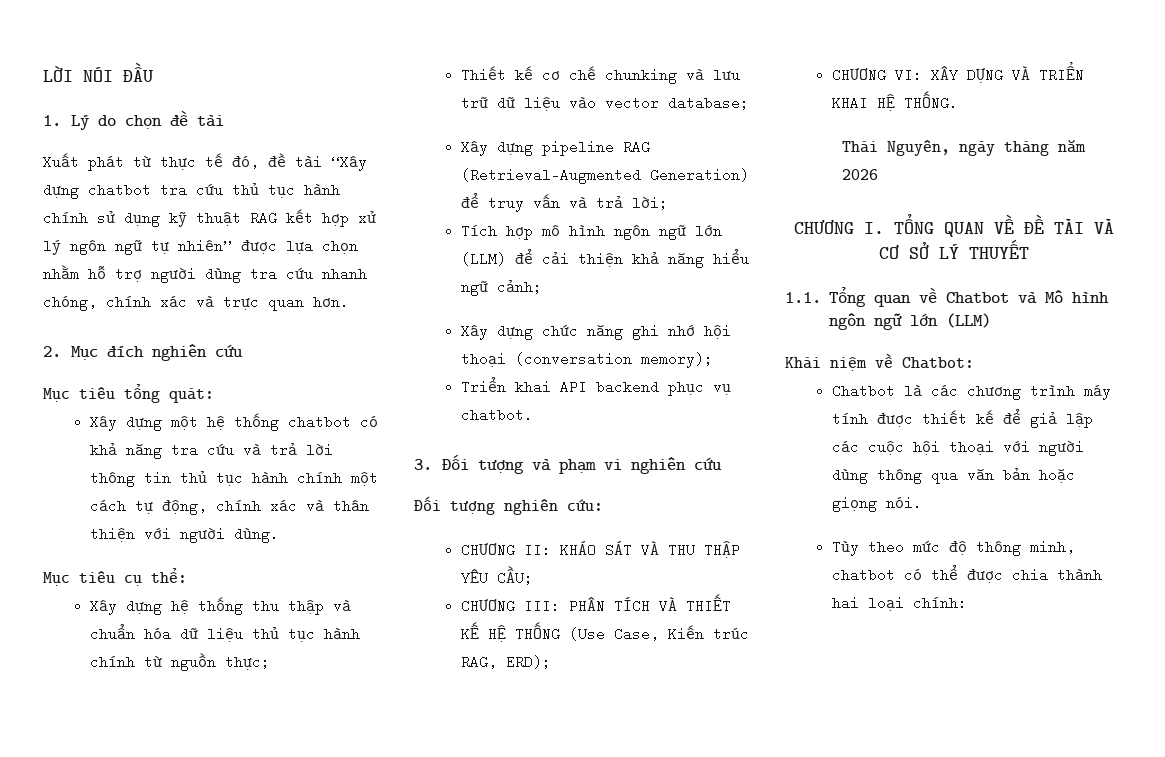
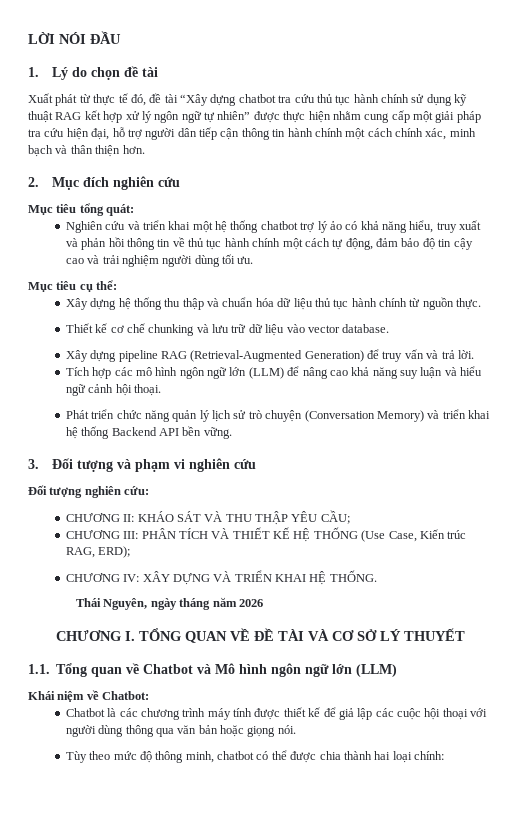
- Xuất phát từ thực tế đó, đề tài “Xây dựng chatbot tra cứu thủ tục hành chính sử dụng kỹ thuật RAG kết hợp xử lý ngôn ngữ tự nhiên” được lựa chọn nhằm hỗ trợ người dùng tra cứu nhanh chóng, chính xác và trực quan hơn.
+ Xuất phát từ thực tế đó, đề tài “Xây dựng chatbot tra cứu thủ tục hành chính sử dụng kỹ thuật RAG kết hợp xử lý ngôn ngữ tự nhiên” được thực hiện nhằm cung cấp một giải pháp tra cứu hiện đại, hỗ trợ người dân tiếp cận thông tin hành chính một cách chính xác, minh bạch và thân thiện hơn.
- Xây dựng một hệ thống chatbot có khả năng tra cứu và trả lời thông tin thủ tục hành chính một cách tự động, chính xác và thân thiện với người dùng.
+ Nghiên cứu và triển khai một hệ thống chatbot trợ lý ảo có khả năng hiểu, truy xuất và phản hồi thông tin về thủ tục hành chính một cách tự động, đảm bảo độ tin cậy cao và trải nghiệm người dùng tối ưu.
- Xây dựng hệ thống thu thập và chuẩn hóa dữ liệu thủ tục hành chính từ nguồn thực;
+ Xây dựng hệ thống thu thập và chuẩn hóa dữ liệu thủ tục hành chính từ nguồn thực.
- Thiết kế cơ chế chunking và lưu trữ dữ liệu vào vector database;
+ Thiết kế cơ chế chunking và lưu trữ dữ liệu vào vector database.
- Xây dựng pipeline RAG (Retrieval-Augmented Generation) để truy vấn và trả lời;
+ Xây dựng pipeline RAG (Retrieval-Augmented Generation) để truy vấn và trả lời.
- Tích hợp mô hình ngôn ngữ lớn (LLM) để cải thiện khả năng hiểu ngữ cảnh;
- Xây dựng chức năng ghi nhớ hội thoại (conversation memory);
- Triển khai API backend phục vụ chatbot.
+ Tích hợp các mô hình ngôn ngữ lớn (LLM) để nâng cao khả năng suy luận và hiểu ngữ cảnh hội thoại.
+ Phát triển chức năng quản lý lịch sử trò chuyện (Conversation Memory) và triển khai hệ thống Backend API bền vững.
- CHƯƠNG VI: XÂY DỰNG VÀ TRIỂN KHAI HỆ THỐNG.
+ CHƯƠNG IV: XÂY DỰNG VÀ TRIỂN KHAI HỆ THỐNG.

